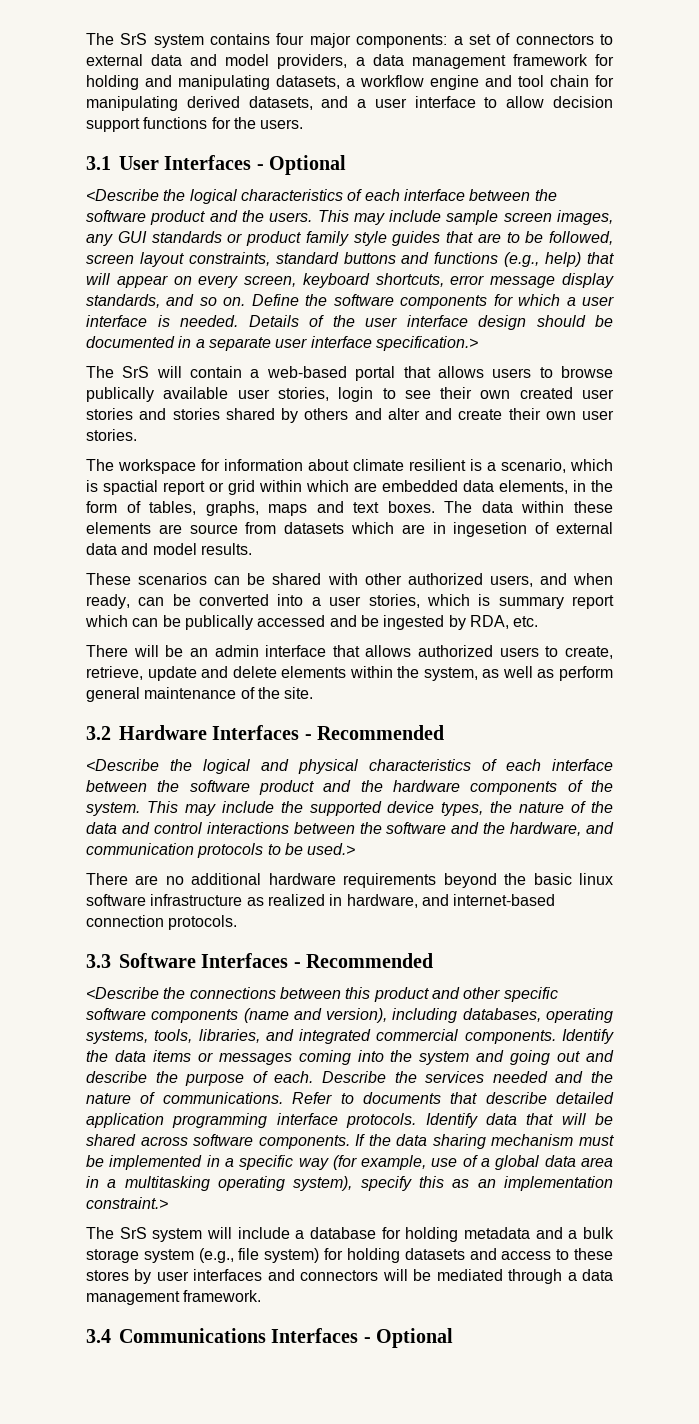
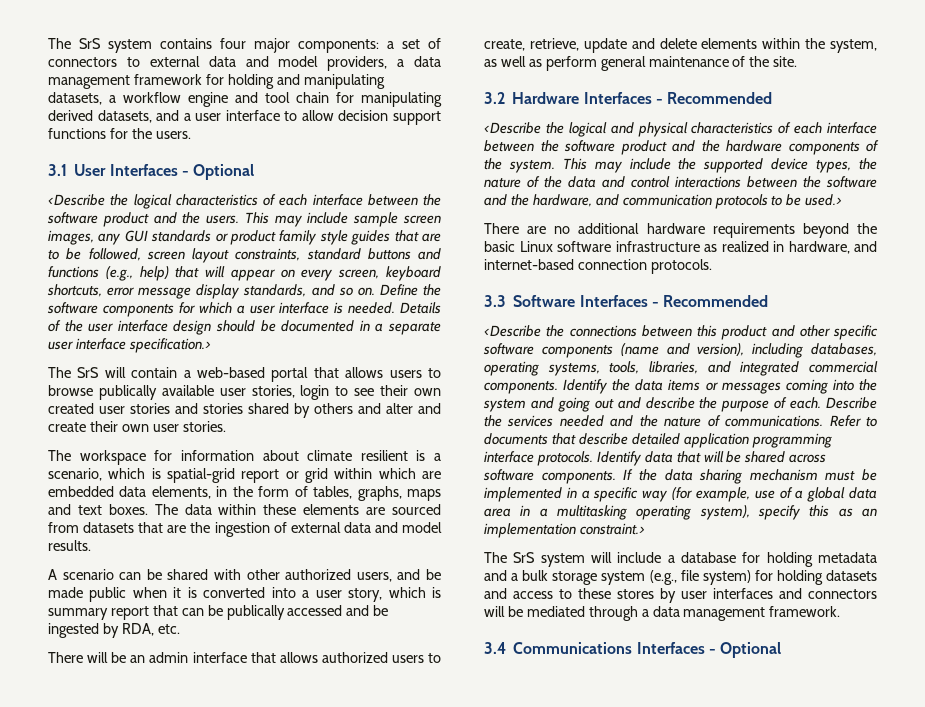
- The workspace for information about climate resilient is a scenario, which is spactial report or grid within which are embedded data elements, in the form of tables, graphs, maps and text boxes.
+ The workspace for information about climate resilient is a scenario, which is spatial-grid report or grid within which are embedded data elements, in the form of tables, graphs, maps and text boxes.
- The data within these elements are source from datasets which are in ingesetion of external data and model results.
+ The data within these elements are sourced from datasets that are the ingestion of external data and model results.
- These scenarios can be shared with other authorized users, and when ready, can be converted into a user stories, which is summary report which can be publically accessed and be ingested by RDA, etc.
+ A scenario can be shared with other authorized users, and be made public when it is converted into a user story, which is summary report that can be publically accessed and be ingested by RDA, etc.
- There are no additional hardware requirements beyond the basic linux software infrastructure as realized in hardware, and internet-based connection protocols.
+ There are no additional hardware requirements beyond the basic Linux software infrastructure as realized in hardware, and internet-based connection protocols.

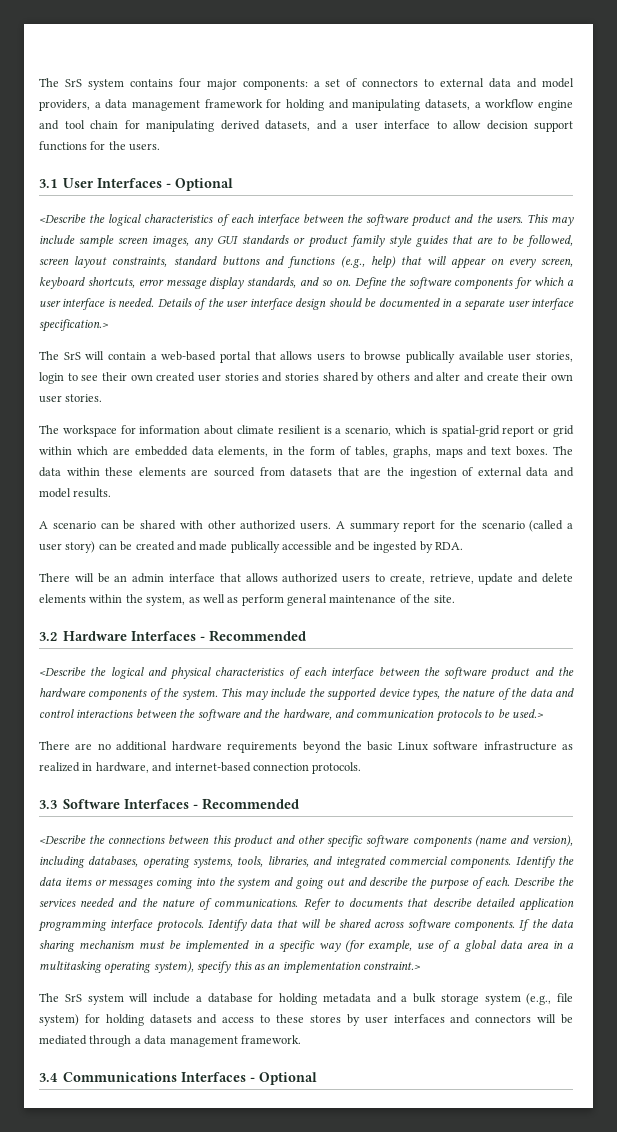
- A scenario can be shared with other authorized users, and be made public when it is converted into a user story, which is summary report that can be publically accessed and be ingested by RDA, etc.
+ A scenario can be shared with other authorized users. A summary report for the scenario (called a user story) can be created and made publically accessible and be ingested by RDA.

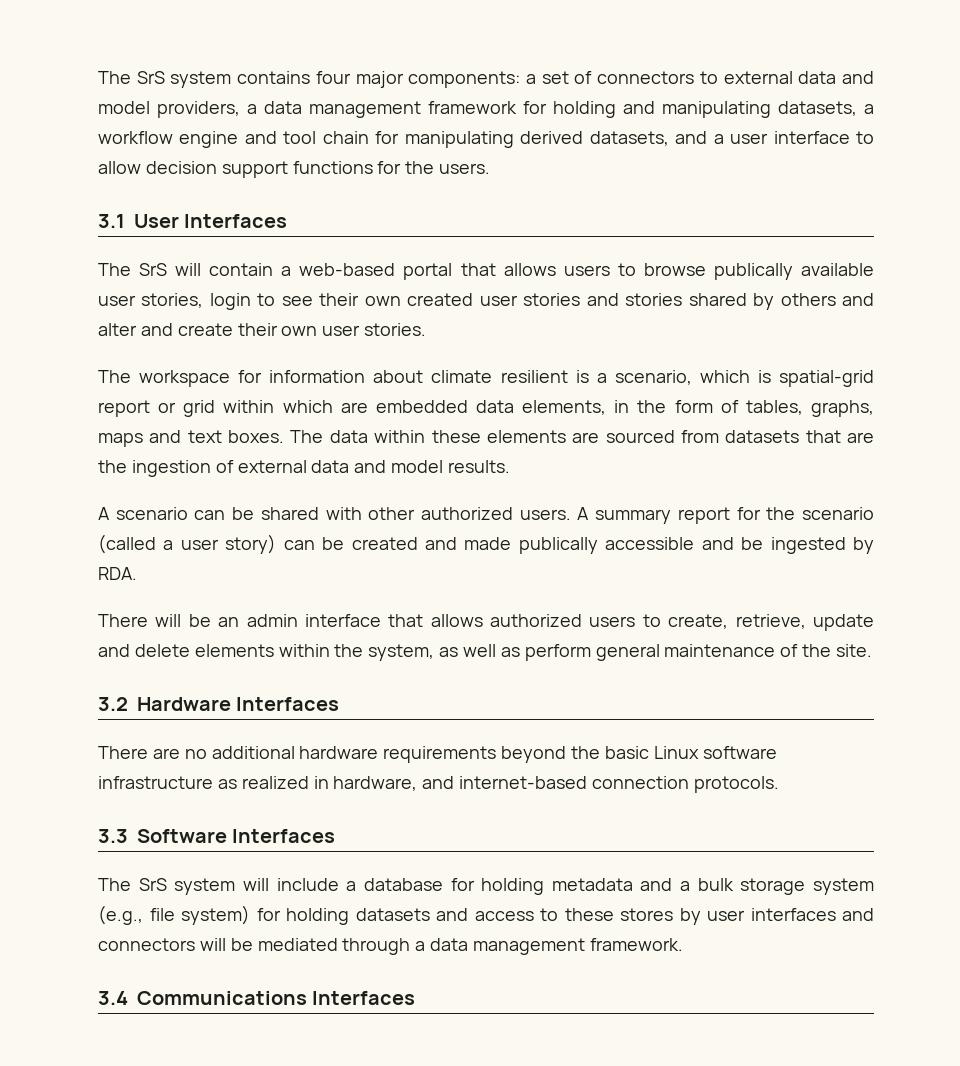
- 3.1 User Interfaces - Optional
- <Describe the logical characteristics of each interface between the software product and the users. This may include sample screen images, any GUI standards or product family style guides that are to be followed, screen layout constraints, standard buttons and functions (e.g., help) that will appear on every screen, keyboard shortcuts, error message display standards, and so on. Define the software components for which a user interface is needed. Details of the user interface design should be documented in a separate user interface specification.>
+ 3.1 User Interfaces
- 3.2 Hardware Interfaces - Recommended
- <Describe the logical and physical characteristics of each interface between the software product and the hardware components of the system. This may include the supported device types, the nature of the data and control interactions between the software and the hardware, and communication protocols to be used.>
+ 3.2 Hardware Interfaces
- 3.3 Software Interfaces - Recommended
- <Describe the connections between this product and other specific software components (name and version), including databases, operating systems, tools, libraries, and integrated commercial components. Identify the data items or messages coming into the system and going out and describe the purpose of each. Describe the services needed and the nature of communications. Refer to documents that describe detailed application programming interface protocols. Identify data that will be shared across software components. If the data sharing mechanism must be implemented in a specific way (for example, use of a global data area in a multitasking operating system), specify this as an implementation constraint.>
+ 3.3 Software Interfaces
- 3.4 Communications Interfaces - Optional
+ 3.4 Communications Interfaces

